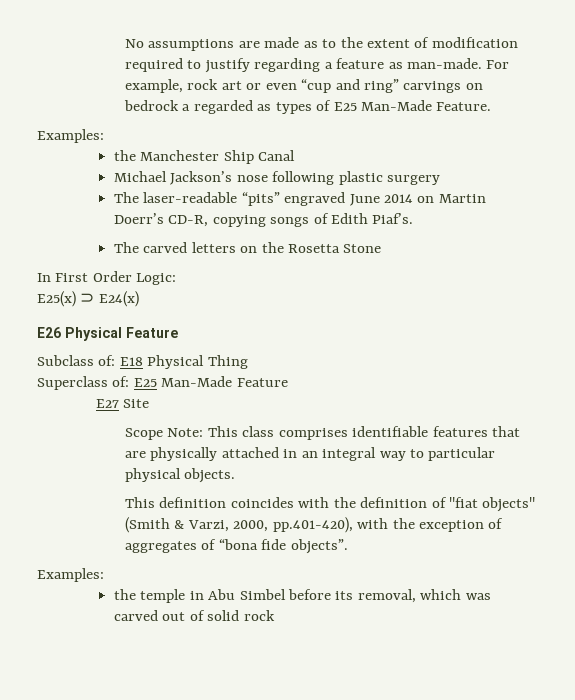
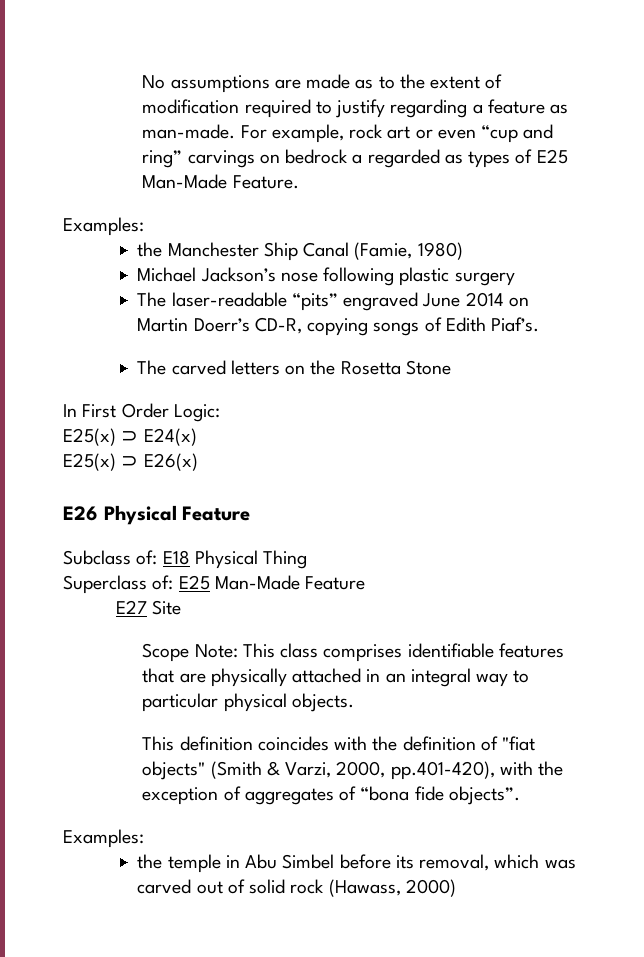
- the Manchester Ship Canal
+ the Manchester Ship Canal (Famie, 1980)
+ E25(x) ⊃ E26(x)
- the temple in Abu Simbel before its removal, which was carved out of solid rock
+ the temple in Abu Simbel before its removal, which was carved out of solid rock (Hawass, 2000)

